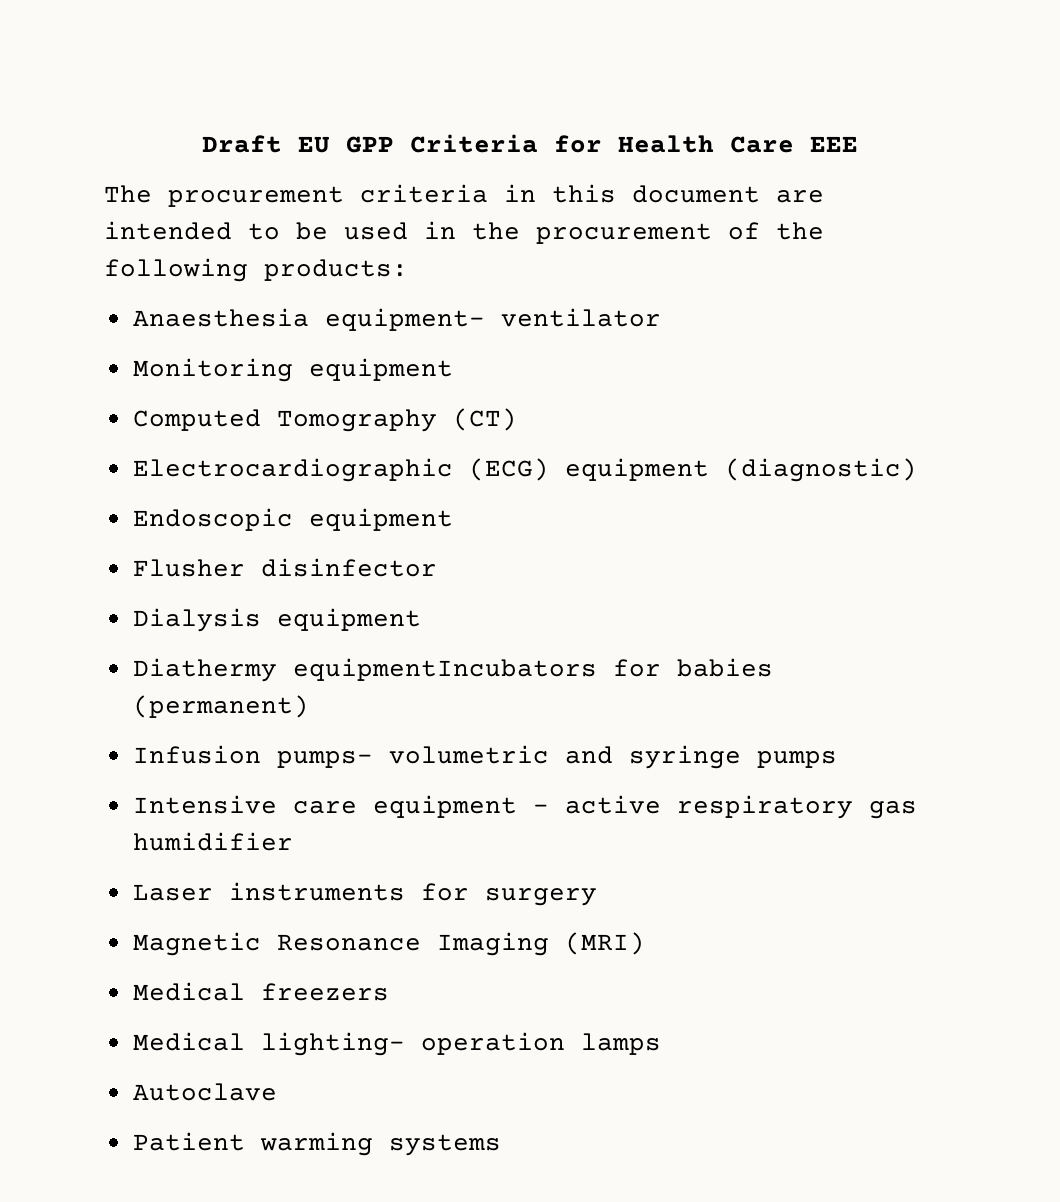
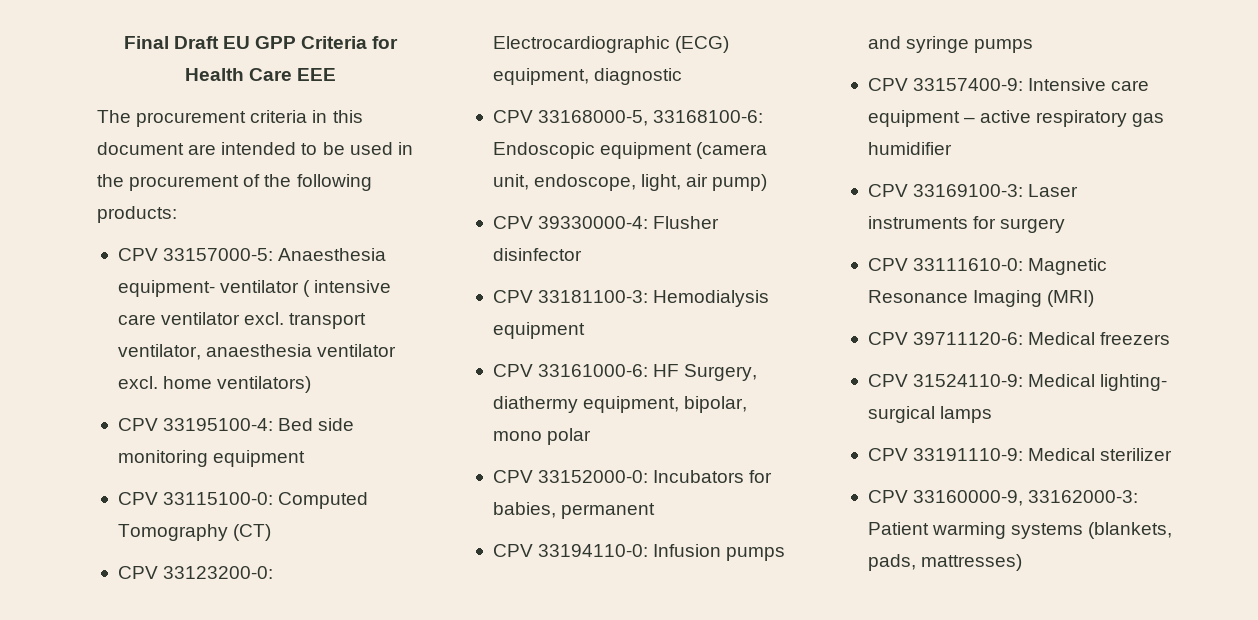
- Draft EU GPP Criteria for Health Care EEE
+ Final Draft EU GPP Criteria for Health Care EEE
- Anaesthesia equipment- ventilator
- Monitoring equipment
- Computed Tomography (CT)
+ CPV 33157000-5: Anaesthesia equipment- ventilator ( intensive care ventilator excl. transport ventilator, anaesthesia ventilator excl. home ventilators)
+ CPV 33195100-4: Bed side monitoring equipment
+ CPV 33115100-0: Computed Tomography (CT)
- Electrocardiographic (ECG) equipment (diagnostic)
- Endoscopic equipment
- Flusher disinfector
- Dialysis equipment
- Diathermy equipmentIncubators for babies (permanent)
- Infusion pumps- volumetric and syringe pumps
+ CPV 33123200-0: Electrocardiographic (ECG) equipment, diagnostic
+ CPV 33168000-5, 33168100-6: Endoscopic equipment (camera unit, endoscope, light, air pump)
+ CPV 39330000-4: Flusher disinfector
+ CPV 33181100-3: Hemodialysis equipment
+ CPV 33161000-6: HF Surgery, diathermy equipment, bipolar, mono polar
+ CPV 33152000-0: Incubators for babies, permanent
+ CPV 33194110-0: Infusion pumps and syringe pumps
- Intensive care equipment – active respiratory gas humidifier
+ CPV 33157400-9: Intensive care equipment – active respiratory gas humidifier
- Laser instruments for surgery
+ CPV 33169100-3: Laser instruments for surgery
- Magnetic Resonance Imaging (MRI)
+ CPV 33111610-0: Magnetic Resonance Imaging (MRI)
- Medical freezers
+ CPV 39711120-6: Medical freezers
- Medical lighting- operation lamps
+ CPV 31524110-9: Medical lighting- surgical lamps
- Autoclave
- Patient warming systems
+ CPV 33191110-9: Medical sterilizer
+ CPV 33160000-9, 33162000-3: Patient warming systems (blankets, pads, mattresses)

